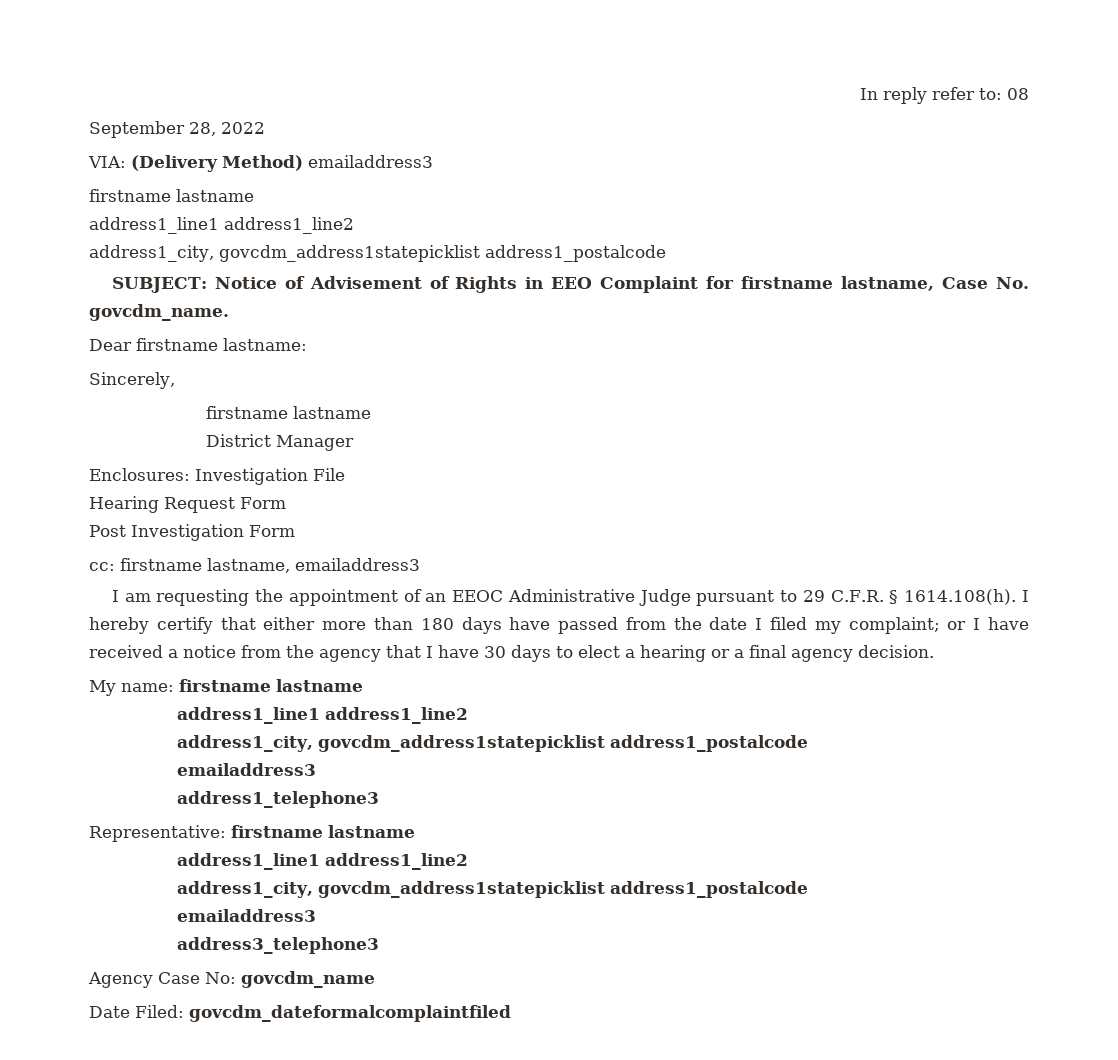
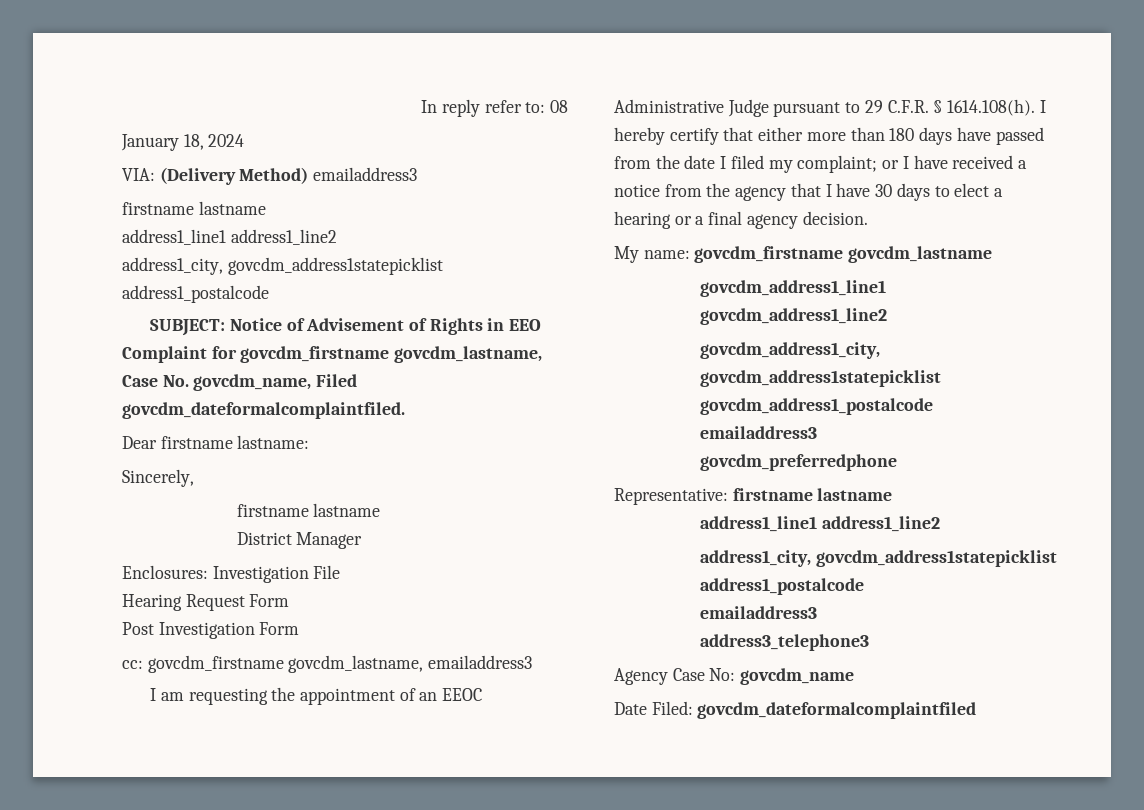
- September 28, 2022
+ January 18, 2024
- SUBJECT: Notice of Advisement of Rights in EEO Complaint for firstname lastname, Case No. govcdm_name.
+ SUBJECT: Notice of Advisement of Rights in EEO Complaint for govcdm_firstname govcdm_lastname, Case No. govcdm_name, Filed govcdm_dateformalcomplaintfiled.
- cc: firstname lastname, emailaddress3
+ cc: govcdm_firstname govcdm_lastname, emailaddress3
- My name: firstname lastname
- address1_line1 address1_line2
- address1_city, govcdm_address1statepicklist address1_postalcode
+ My name: govcdm_firstname govcdm_lastname
+ govcdm_address1_line1 govcdm_address1_line2
+ govcdm_address1_city, govcdm_address1statepicklist govcdm_address1_postalcode
  emailaddress3
- address1_telephone3
+ govcdm_preferredphone

